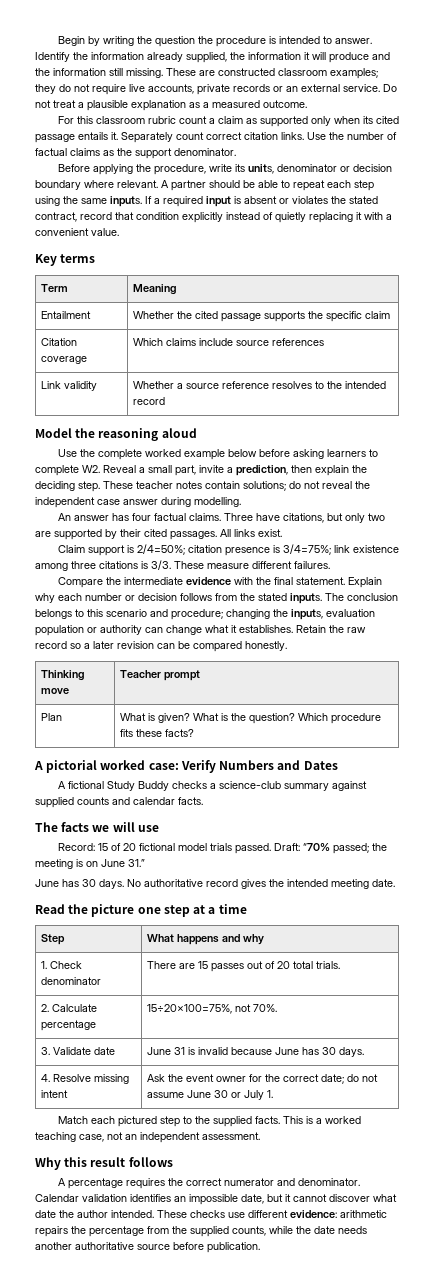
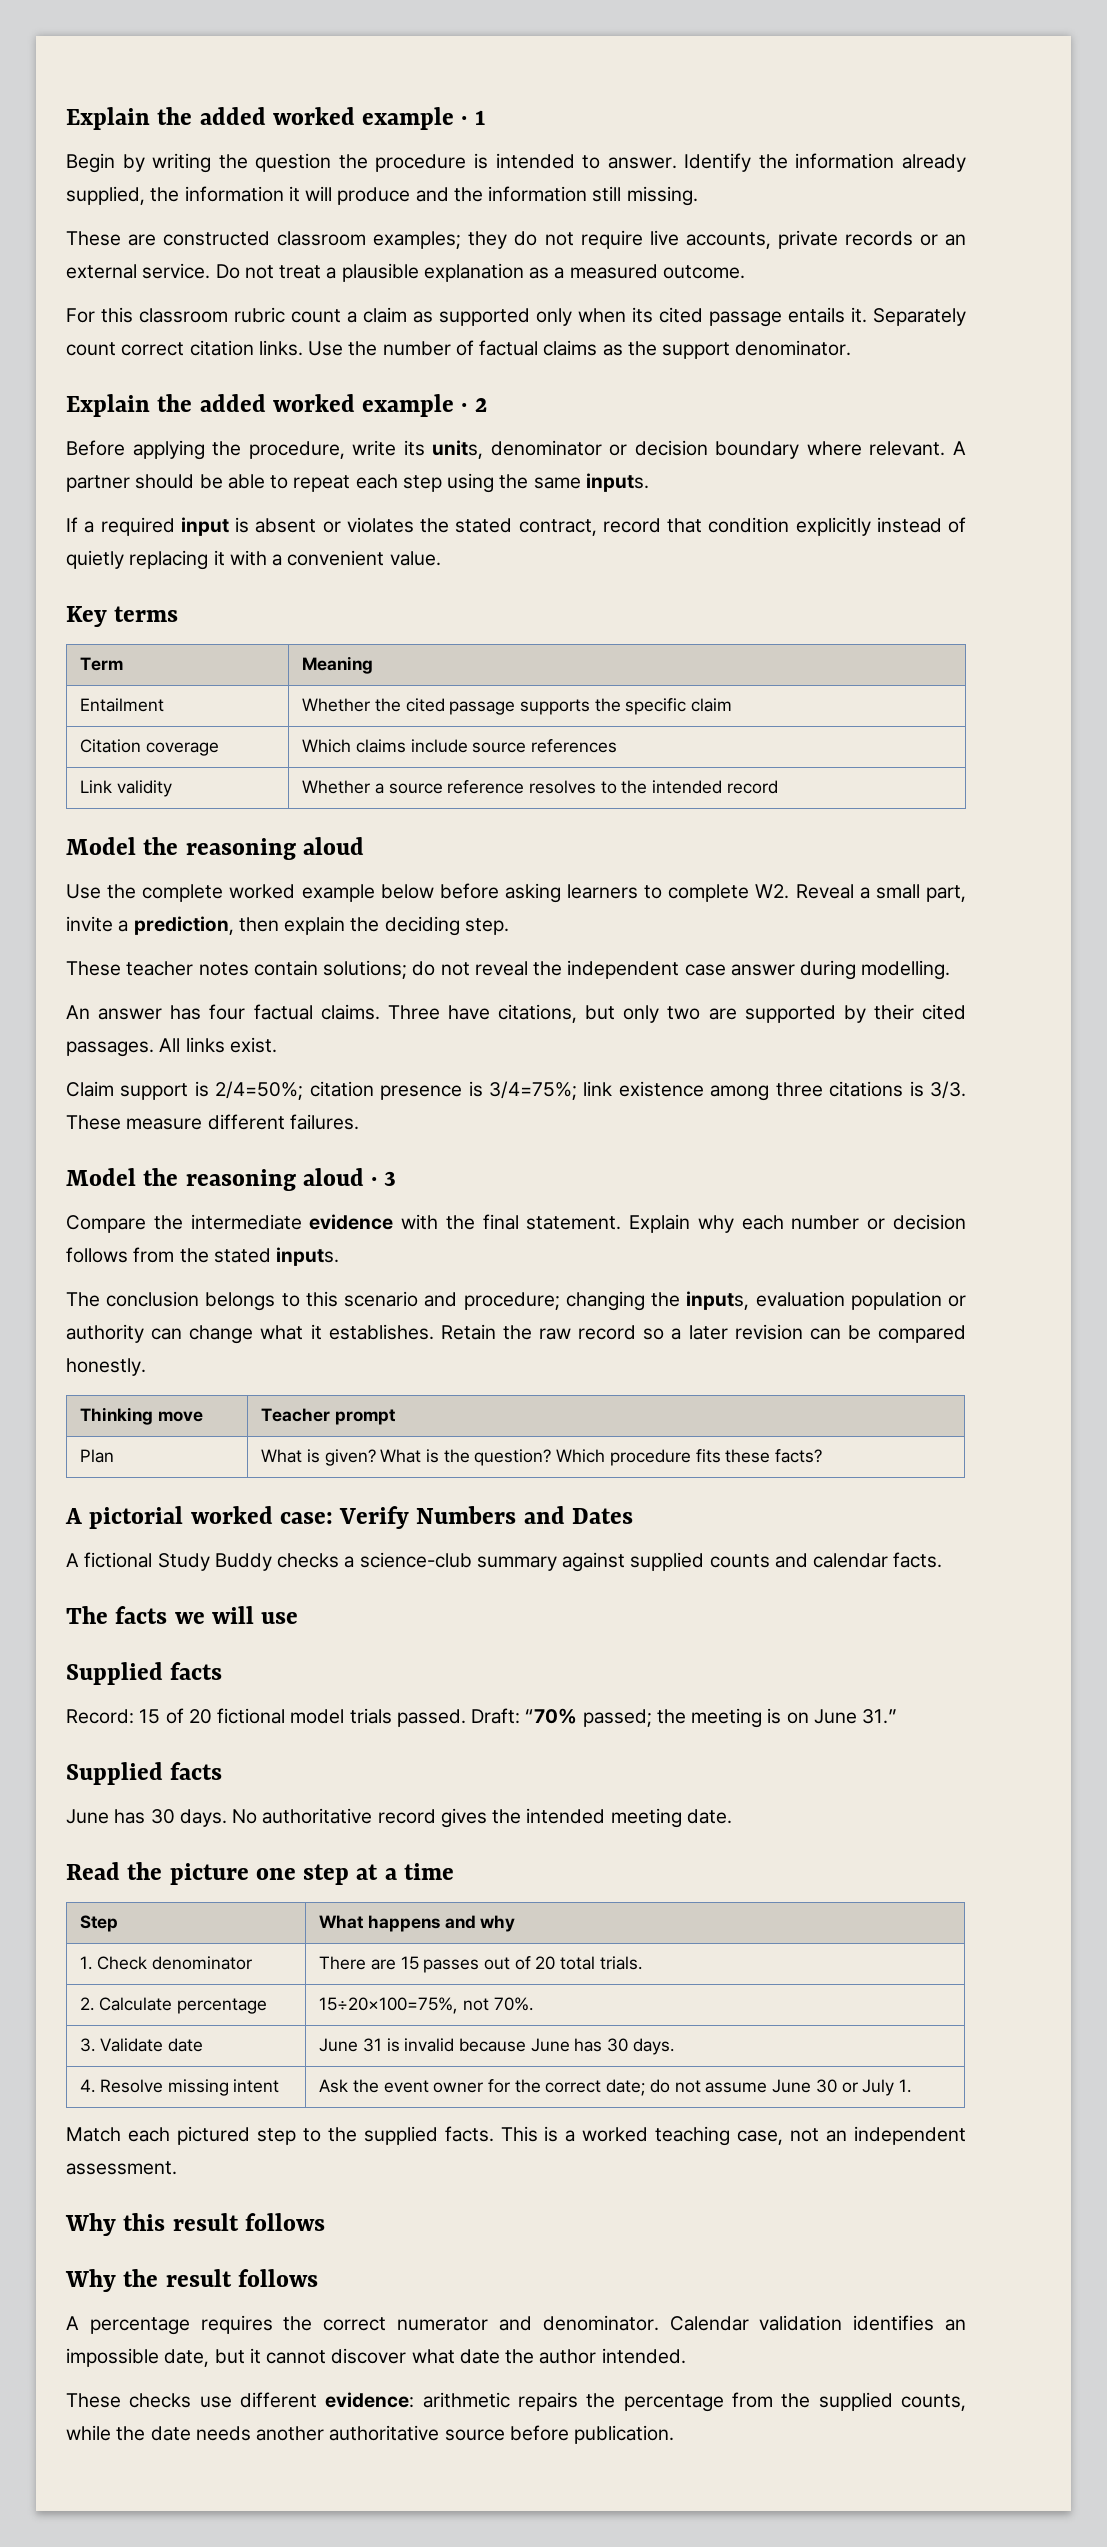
+ Explain the added worked example · 1
- Identify the information already supplied, the information it will produce and the information still missing. These are constructed classroom examples; they do not require live accounts, private records or an external service.
+ Identify the information already supplied, the information it will produce and the information still missing.
+ These are constructed classroom examples; they do not require live accounts, private records or an external service.
+ Explain the added worked example · 2
- A partner should be able to repeat each step using the same inputs. If a required input is absent or violates the stated contract, record that condition explicitly instead of quietly replacing it with a convenient value.
+ A partner should be able to repeat each step using the same inputs.
+ If a required input is absent or violates the stated contract, record that condition explicitly instead of quietly replacing it with a convenient value.
- Use the complete worked example below before asking learners to complete W2. Reveal a small part, invite a prediction, then explain the deciding step. These teacher notes contain solutions; do not reveal the independent case answer during modelling.
+ Use the complete worked example below before asking learners to complete W2. Reveal a small part, invite a prediction, then explain the deciding step.
+ These teacher notes contain solutions; do not reveal the independent case answer during modelling.
+ Model the reasoning aloud · 3
- Explain why each number or decision follows from the stated inputs. The conclusion belongs to this scenario and procedure; changing the inputs, evaluation population or authority can change what it establishes.
+ Explain why each number or decision follows from the stated inputs.
+ The conclusion belongs to this scenario and procedure; changing the inputs, evaluation population or authority can change what it establishes.
  The facts we will use
+ Supplied facts
  Draft: “70% passed; the meeting is on June 31.”
+ Supplied facts
+ Why the result follows
- Calendar validation identifies an impossible date, but it cannot discover what date the author intended. These checks use different evidence: arithmetic repairs the percentage from the supplied counts, while the date needs another authoritative source before publication.
+ Calendar validation identifies an impossible date, but it cannot discover what date the author intended.
+ These checks use different evidence: arithmetic repairs the percentage from the supplied counts, while the date needs another authoritative source before publication.

